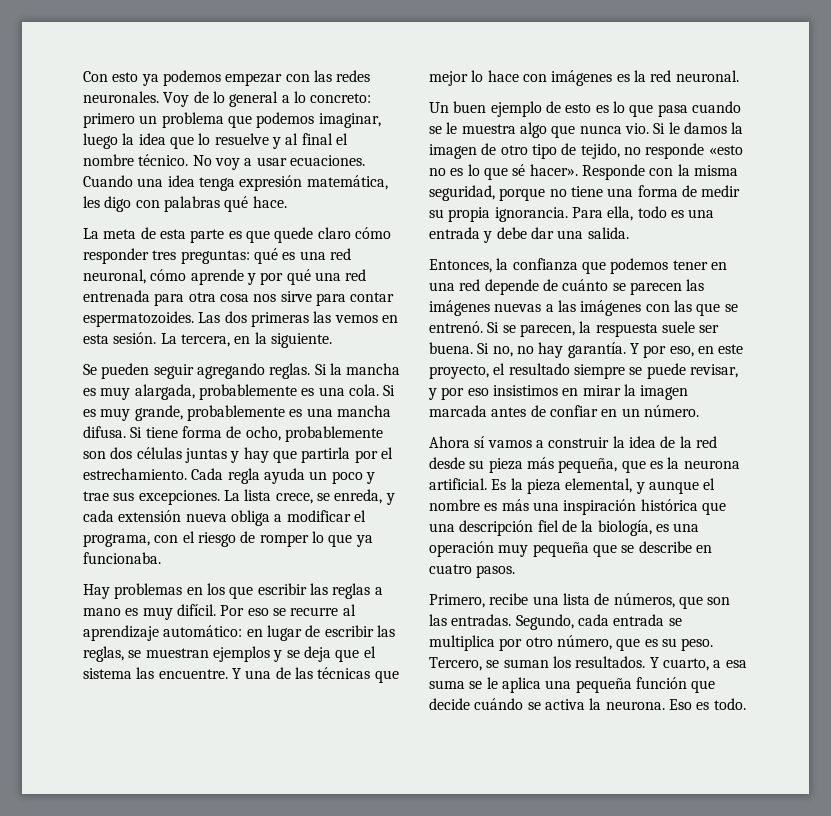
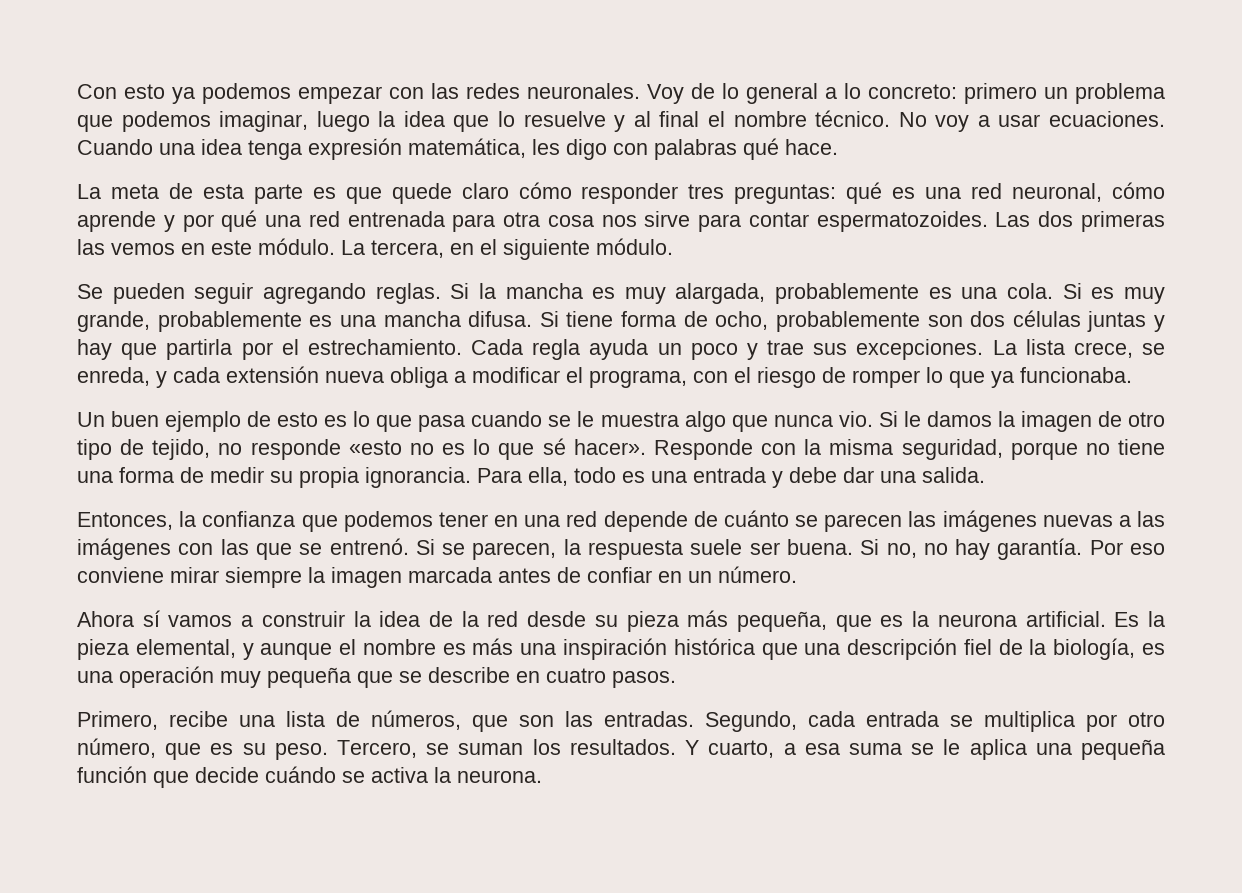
- Las dos primeras las vemos en esta sesión.
+ Las dos primeras las vemos en este módulo.
- La tercera, en la siguiente.
+ La tercera, en el siguiente módulo.
- Hay problemas en los que escribir las reglas a mano es muy difícil. Por eso se recurre al aprendizaje automático: en lugar de escribir las reglas, se muestran ejemplos y se deja que el sistema las encuentre. Y una de las técnicas que mejor lo hace con imágenes es la red neuronal.
- Y por eso, en este proyecto, el resultado siempre se puede revisar, y por eso insistimos en mirar la imagen marcada antes de confiar en un número.
+ Por eso conviene mirar siempre la imagen marcada antes de confiar en un número.
- Eso es todo.

